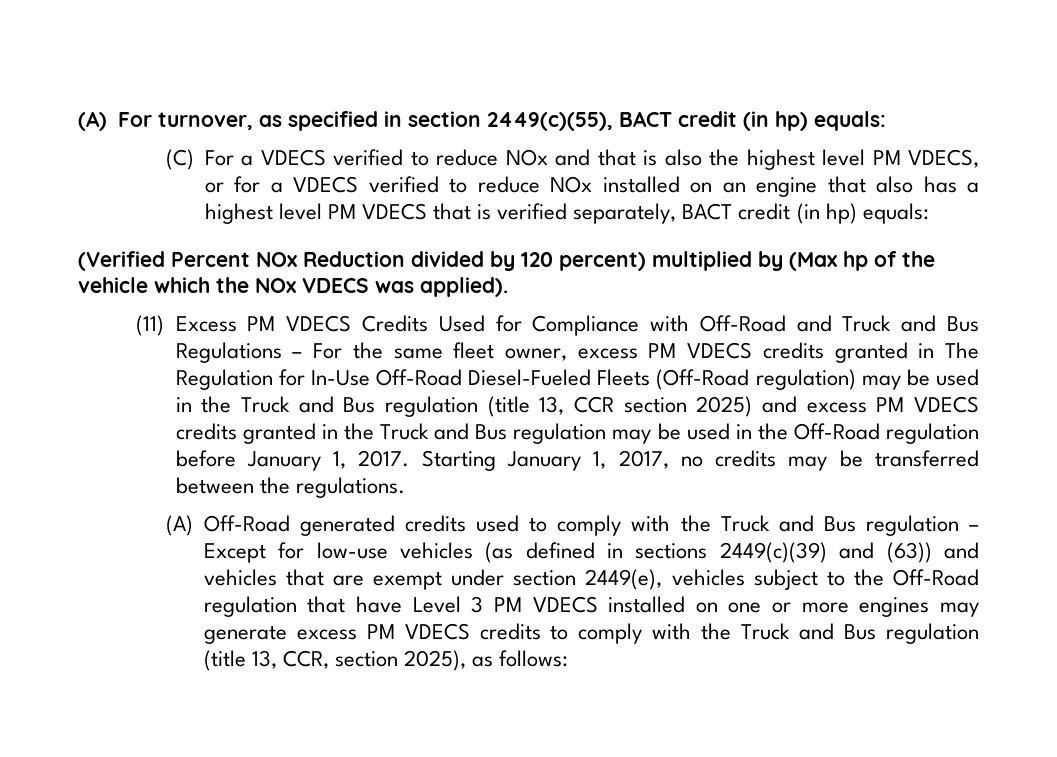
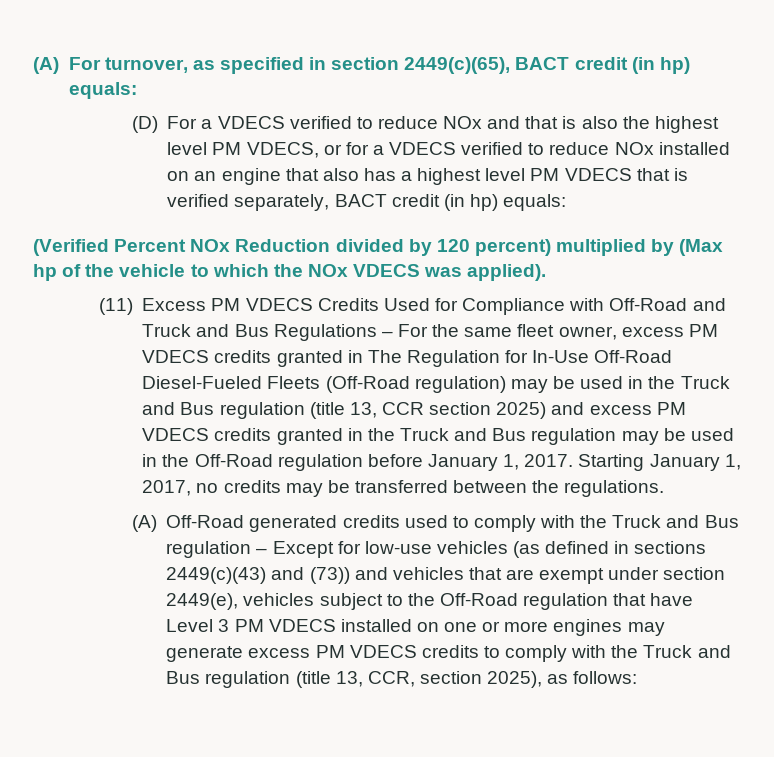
- (A) For turnover, as specified in section 2449(c)(55), BACT credit (in hp) equals:
- (C) For a VDECS verified to reduce NOx and that is also the highest level PM VDECS, or for a VDECS verified to reduce NOx installed on an engine that also has a highest level PM VDECS that is verified separately, BACT credit (in hp) equals:
+ (A) For turnover, as specified in section 2449(c)(65), BACT credit (in hp) equals:
+ (D) For a VDECS verified to reduce NOx and that is also the highest level PM VDECS, or for a VDECS verified to reduce NOx installed on an engine that also has a highest level PM VDECS that is verified separately, BACT credit (in hp) equals:
- (Verified Percent NOx Reduction divided by 120 percent) multiplied by (Max hp of the vehicle which the NOx VDECS was applied).
+ (Verified Percent NOx Reduction divided by 120 percent) multiplied by (Max hp of the vehicle to which the NOx VDECS was applied).
- (A) Off-Road generated credits used to comply with the Truck and Bus regulation – Except for low-use vehicles (as defined in sections 2449(c)(39) and (63)) and vehicles that are exempt under section 2449(e), vehicles subject to the Off-Road regulation that have Level 3 PM VDECS installed on one or more engines may generate excess PM VDECS credits to comply with the Truck and Bus regulation (title 13, CCR, section 2025), as follows:
+ (A) Off-Road generated credits used to comply with the Truck and Bus regulation – Except for low-use vehicles (as defined in sections 2449(c)(43) and (73)) and vehicles that are exempt under section 2449(e), vehicles subject to the Off-Road regulation that have Level 3 PM VDECS installed on one or more engines may generate excess PM VDECS credits to comply with the Truck and Bus regulation (title 13, CCR, section 2025), as follows:

